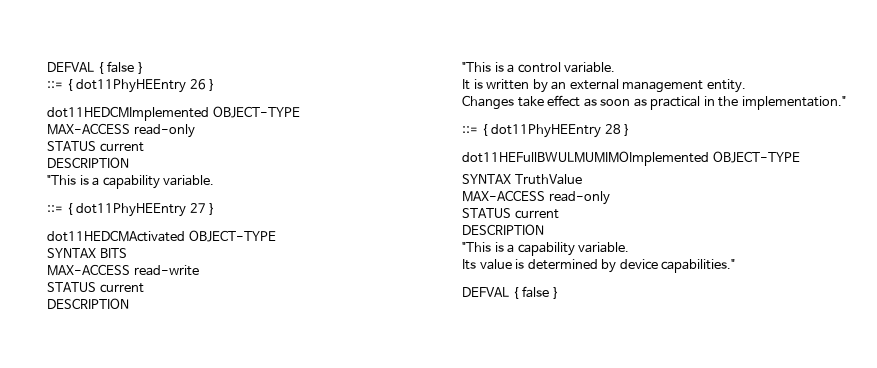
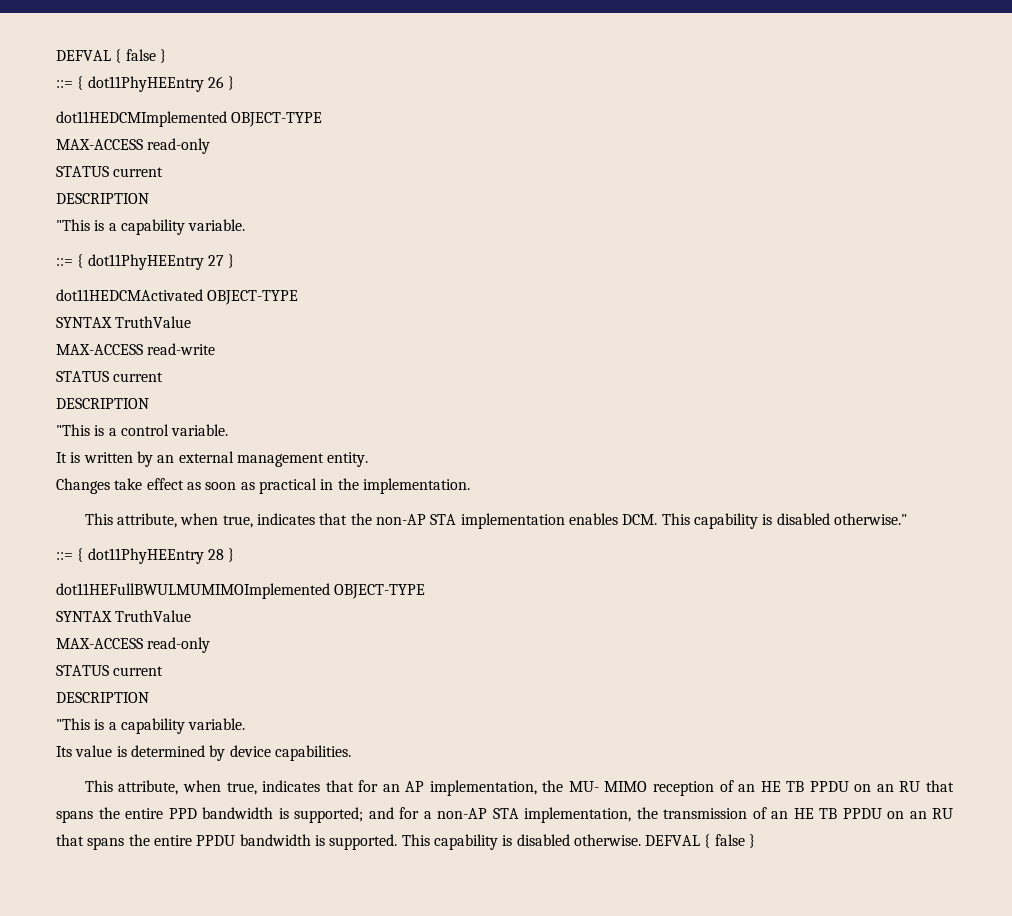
  dot11HEDCMActivated OBJECT-TYPE
- SYNTAX BITS
+ SYNTAX TruthValue
- Changes take effect as soon as practical in the implementation."
+ Changes take effect as soon as practical in the implementation.
+ This attribute, when true, indicates that the non-AP STA implementation enables DCM. This capability is disabled otherwise."
- Its value is determined by device capabilities."
- DEFVAL { false }
+ Its value is determined by device capabilities.
+ This attribute, when true, indicates that for an AP implementation, the MU- MIMO reception of an HE TB PPDU on an RU that spans the entire PPD bandwidth is supported; and for a non-AP STA implementation, the transmission of an HE TB PPDU on an RU that spans the entire PPDU bandwidth is supported. This capability is disabled otherwise. DEFVAL { false }

